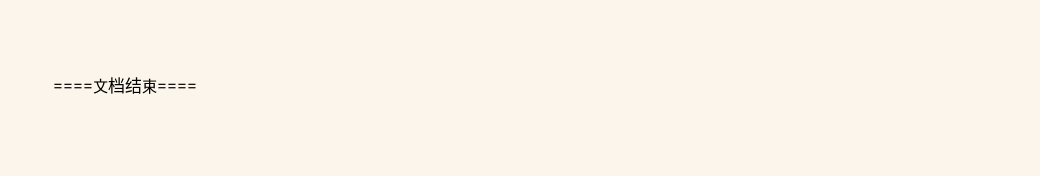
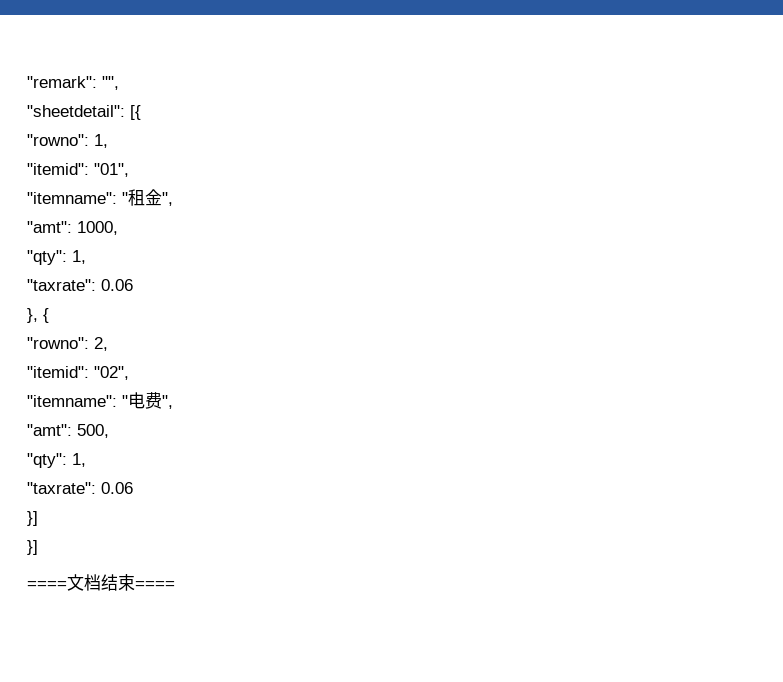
+ "remark": "",
+ "sheetdetail": [{
+ "rowno": 1,
+ "itemid": "01",
+ "itemname": "租金",
+ "amt": 1000,
+ "qty": 1,
+ "taxrate": 0.06
+ }, {
+ "rowno": 2,
+ "itemid": "02",
+ "itemname": "电费",
+ "amt": 500,
+ "qty": 1,
+ "taxrate": 0.06
+ }]
+ }]

